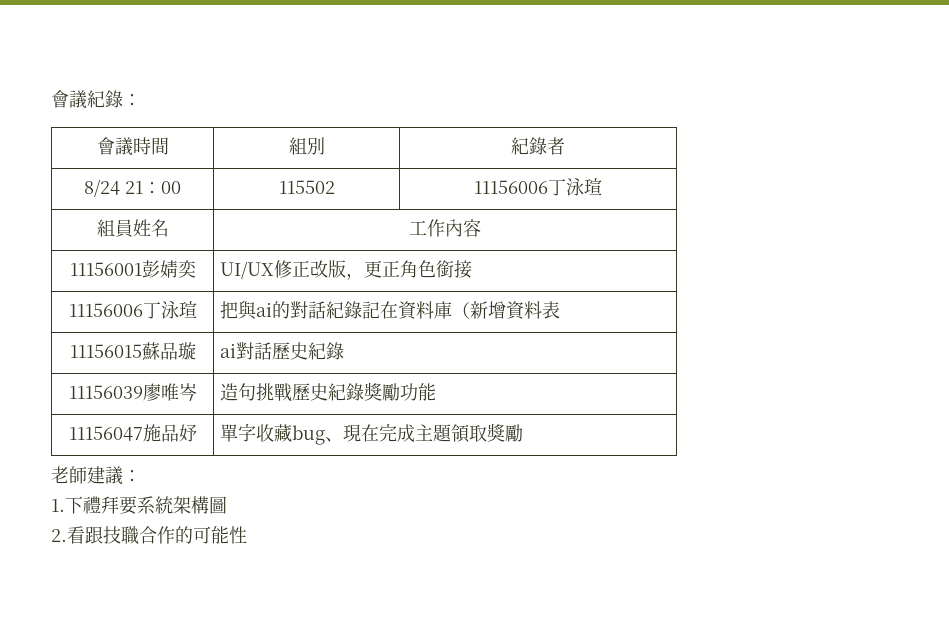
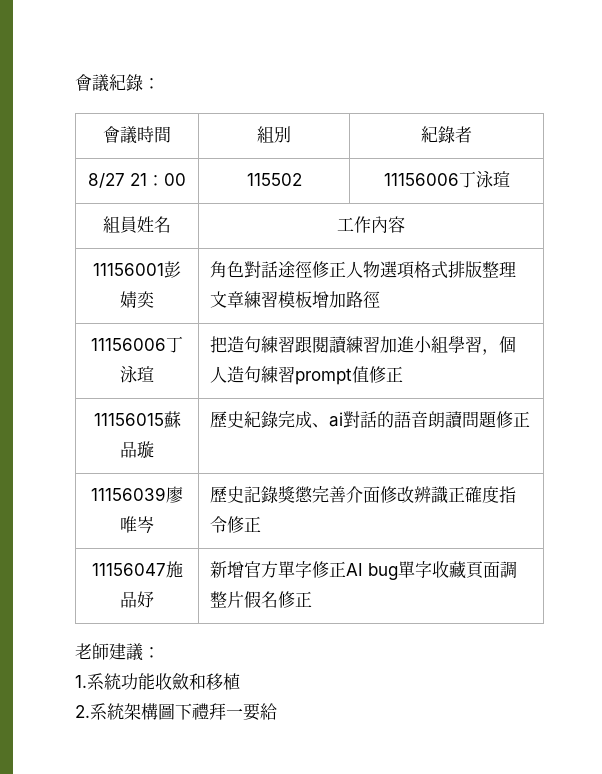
- 8/24 21：00 | 115502 | 11156006丁泳瑄
+ 8/27 21：00 | 115502 | 11156006丁泳瑄
- 11156001彭婧奕 | UI/UX修正改版，更正角色銜接
- 11156006丁泳瑄 | 把與ai的對話紀錄記在資料庫（新增資料表
+ 11156001彭婧奕 | 角色對話途徑修正人物選項格式排版整理文章練習模板增加路徑
+ 11156006丁泳瑄 | 把造句練習跟閱讀練習加進小組學習，個人造句練習prompt值修正
- 11156015蘇品璇 | ai對話歷史紀錄
- 11156039廖唯岑 | 造句挑戰歷史紀錄獎勵功能
- 11156047施品妤 | 單字收藏bug、現在完成主題領取獎勵
+ 11156015蘇品璇 | 歷史紀錄完成、ai對話的語音朗讀問題修正
+ 11156039廖唯岑 | 歷史記錄獎懲完善介面修改辨識正確度指令修正
+ 11156047施品妤 | 新增官方單字修正AI bug單字收藏頁面調整片假名修正
  老師建議：
- 1.下禮拜要系統架構圖
- 2.看跟技職合作的可能性
+ 1.系統功能收斂和移植
+ 2.系統架構圖下禮拜一要給

